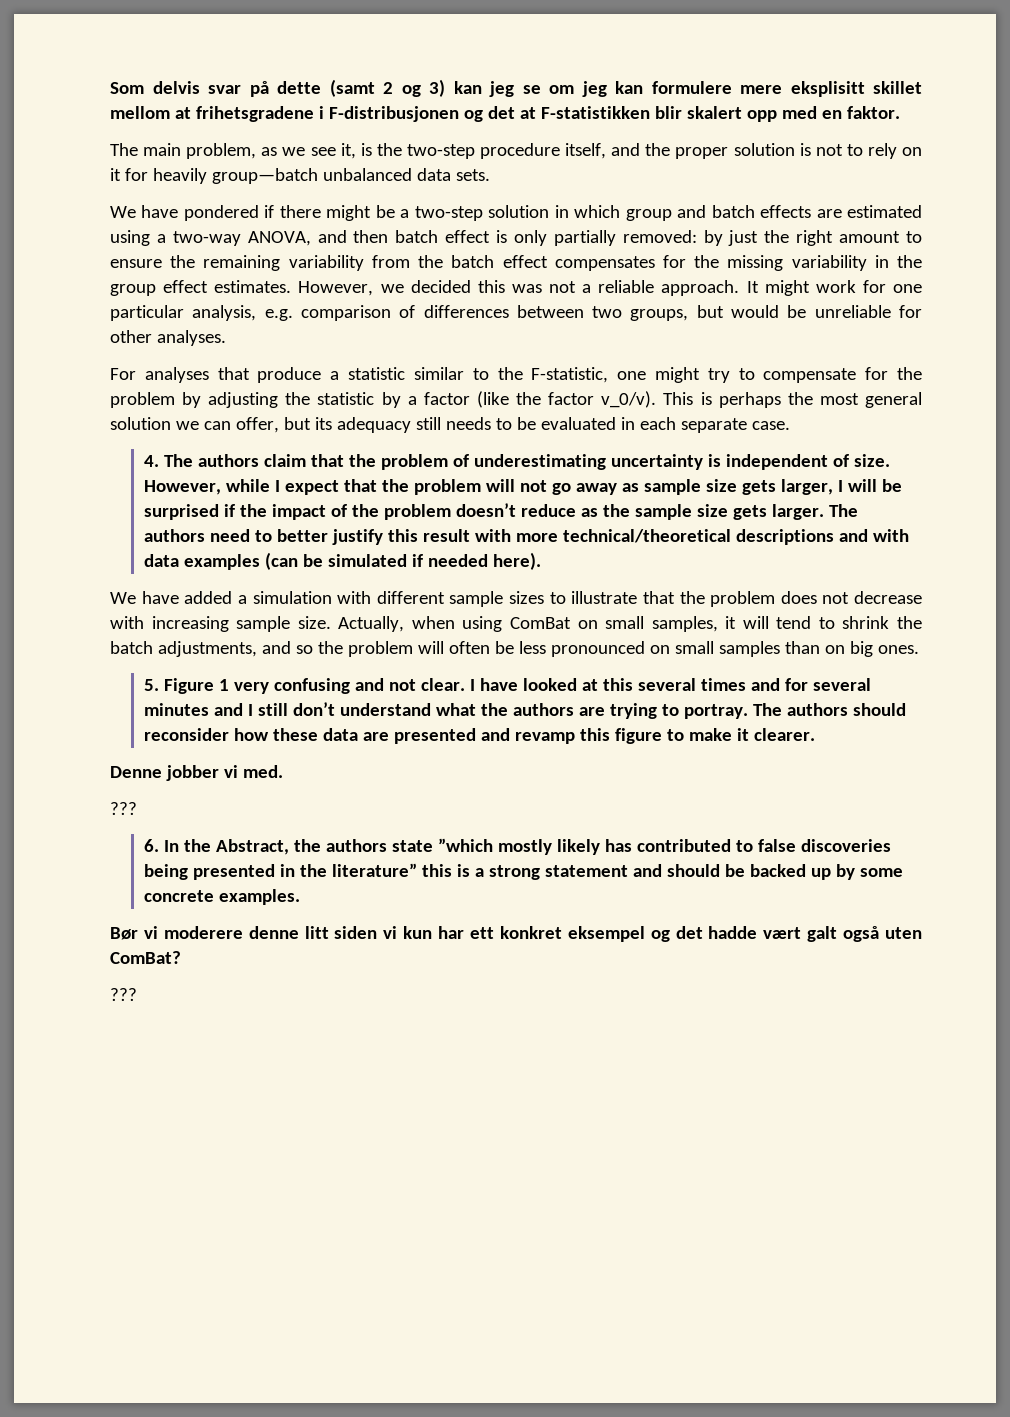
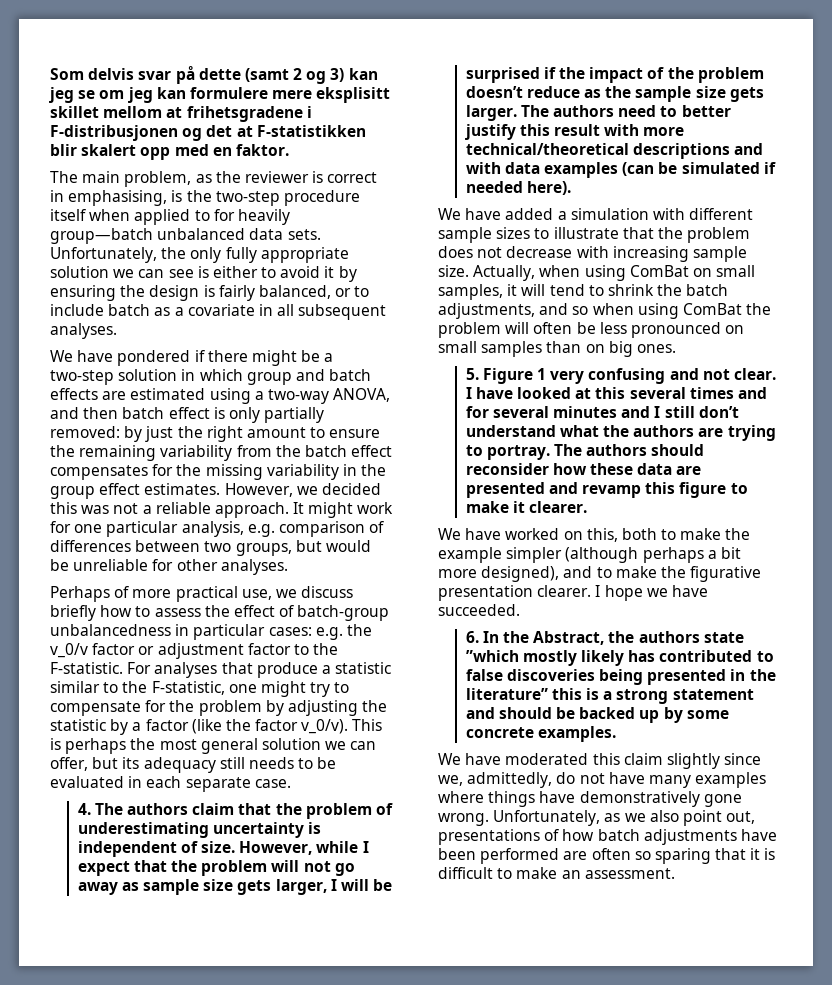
- The main problem, as we see it, is the two-step procedure itself, and the proper solution is not to rely on it for heavily group—batch unbalanced data sets.
+ The main problem, as the reviewer is correct in emphasising, is the two-step procedure itself when applied to for heavily group—batch unbalanced data sets. Unfortunately, the only fully appropriate solution we can see is either to avoid it by ensuring the design is fairly balanced, or to include batch as a covariate in all subsequent analyses.
+ Perhaps of more practical use, we discuss briefly how to assess the effect of batch-group unbalancedness in particular cases: e.g. the v_0/v factor or adjustment factor to the F-statistic.
- Actually, when using ComBat on small samples, it will tend to shrink the batch adjustments, and so the problem will often be less pronounced on small samples than on big ones.
+ Actually, when using ComBat on small samples, it will tend to shrink the batch adjustments, and so when using ComBat the problem will often be less pronounced on small samples than on big ones.
- Denne jobber vi med.
- ???
+ We have worked on this, both to make the example simpler (although perhaps a bit more designed), and to make the figurative presentation clearer. I hope we have succeeded.
- Bør vi moderere denne litt siden vi kun har ett konkret eksempel og det hadde vært galt også uten ComBat?
- ???
+ We have moderated this claim slightly since we, admittedly, do not have many examples where things have demonstratively gone wrong. Unfortunately, as we also point out, presentations of how batch adjustments have been performed are often so sparing that it is difficult to make an assessment.

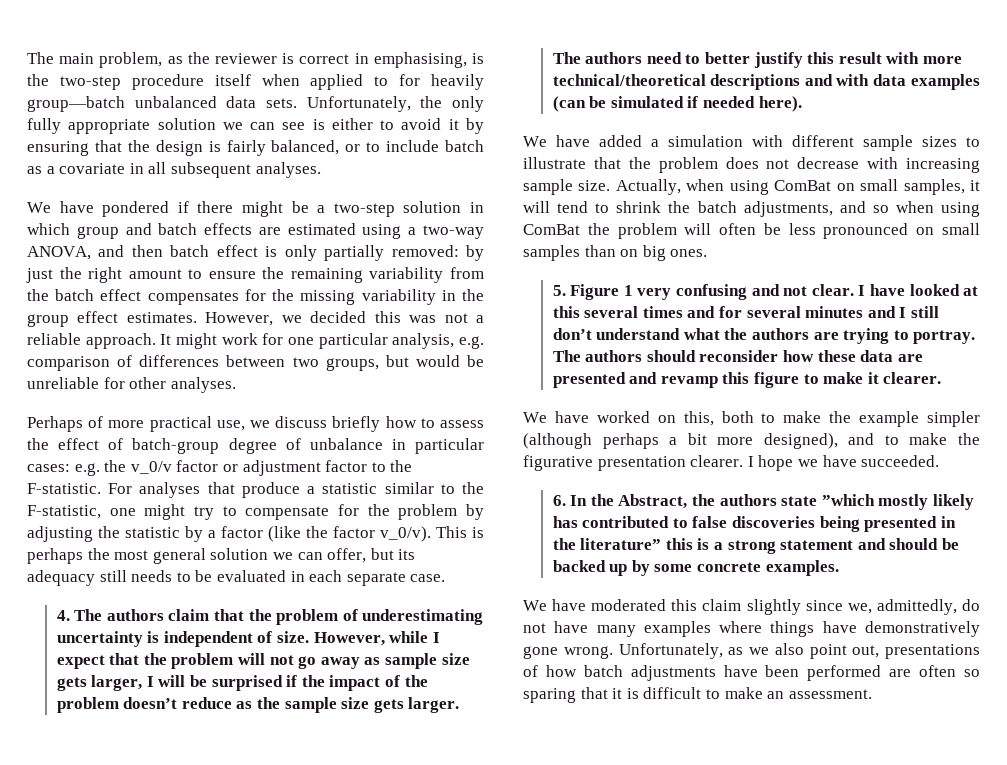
- Som delvis svar på dette (samt 2 og 3) kan jeg se om jeg kan formulere mere eksplisitt skillet mellom at frihetsgradene i F-distribusjonen og det at F-statistikken blir skalert opp med en faktor.
- Unfortunately, the only fully appropriate solution we can see is either to avoid it by ensuring the design is fairly balanced, or to include batch as a covariate in all subsequent analyses.
+ Unfortunately, the only fully appropriate solution we can see is either to avoid it by ensuring that the design is fairly balanced, or to include batch as a covariate in all subsequent analyses.
- Perhaps of more practical use, we discuss briefly how to assess the effect of batch-group unbalancedness in particular cases: e.g. the v_0/v factor or adjustment factor to the F-statistic.
+ Perhaps of more practical use, we discuss briefly how to assess the effect of batch-group degree of unbalance in particular cases: e.g. the v_0/v factor or adjustment factor to the F-statistic.

